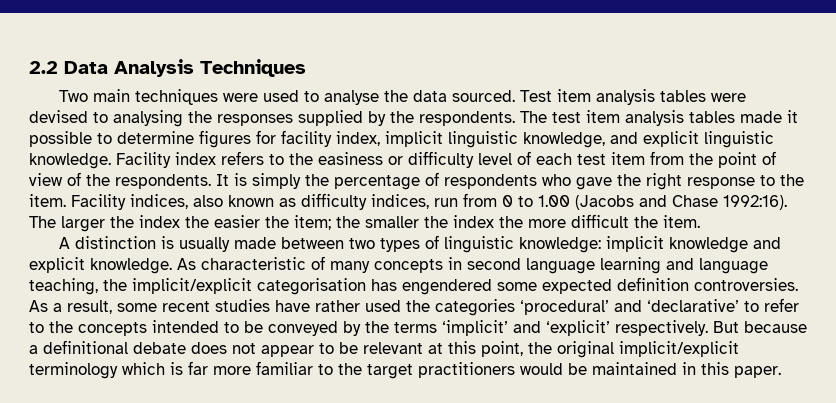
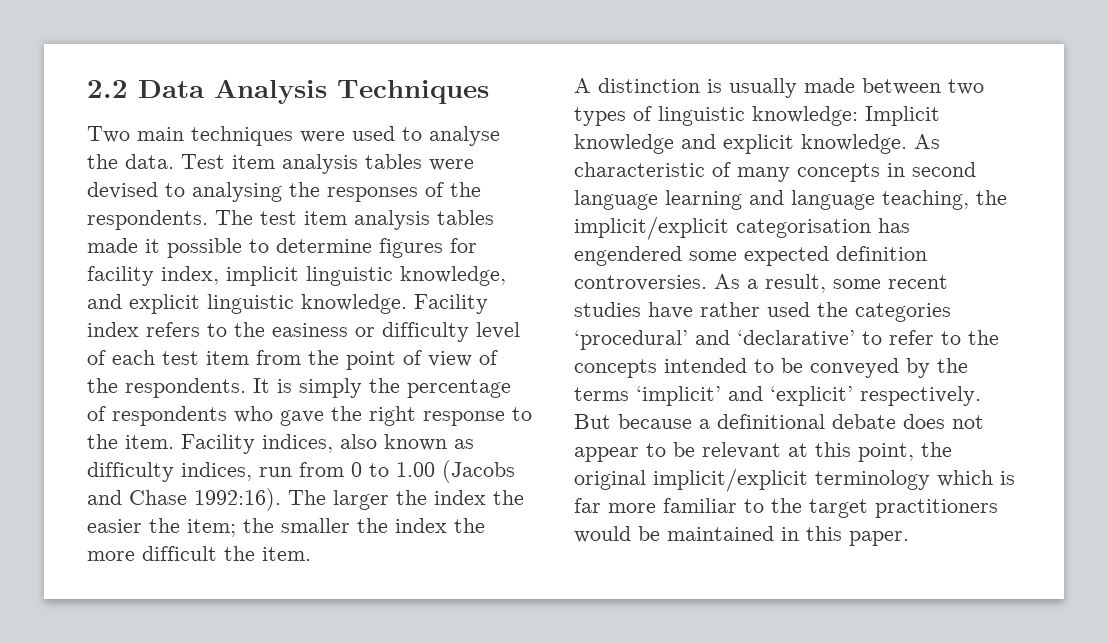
- Two main techniques were used to analyse the data sourced.
+ Two main techniques were used to analyse the data.
- Test item analysis tables were devised to analysing the responses supplied by the respondents.
+ Test item analysis tables were devised to analysing the responses of the respondents.
- A distinction is usually made between two types of linguistic knowledge: implicit knowledge and explicit knowledge.
+ A distinction is usually made between two types of linguistic knowledge: Implicit knowledge and explicit knowledge.

